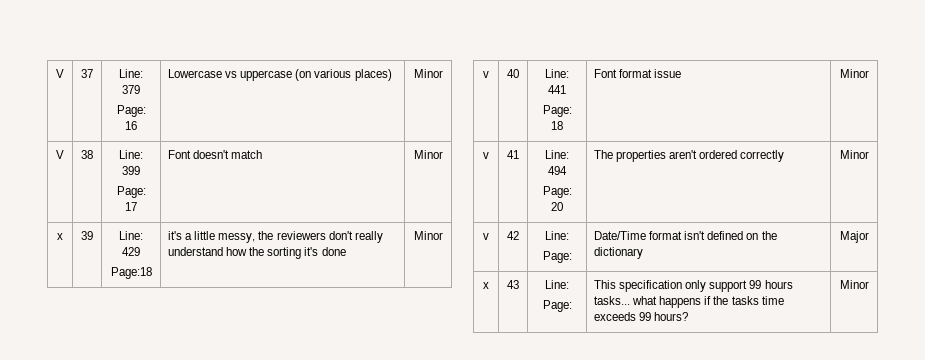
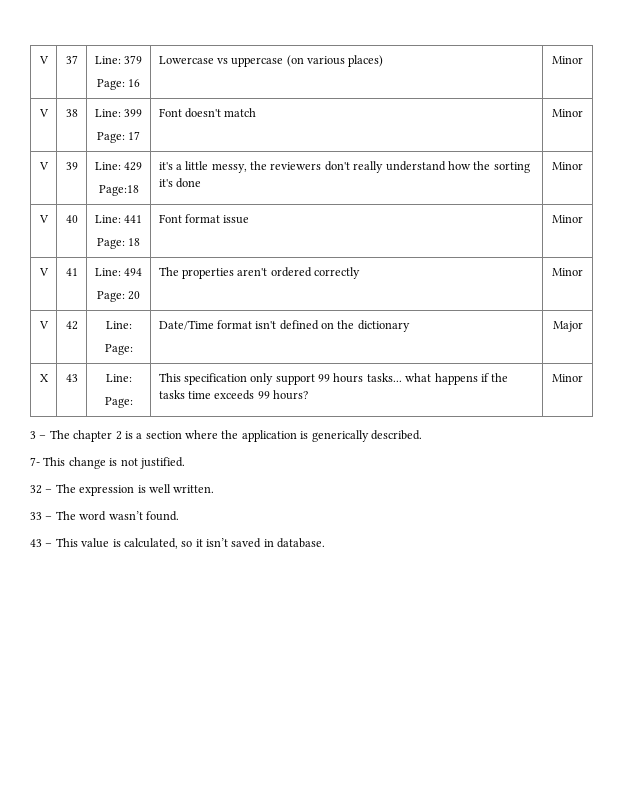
- x | 39 | Line: 429
+ V | 39 | Line: 429
- v | 40 | Line: 441
+ V | 40 | Line: 441
- v | 41 | Line: 494
+ V | 41 | Line: 494
- v | 42 | Line:
+ V | 42 | Line:
- x | 43 | Line:
+ X | 43 | Line:
+ 3 – The chapter 2 is a section where the application is generically described.
+ 7- This change is not justified.
+ 32 – The expression is well written.
+ 33 – The word wasn’t found.
+ 43 – This value is calculated, so it isn’t saved in database.

